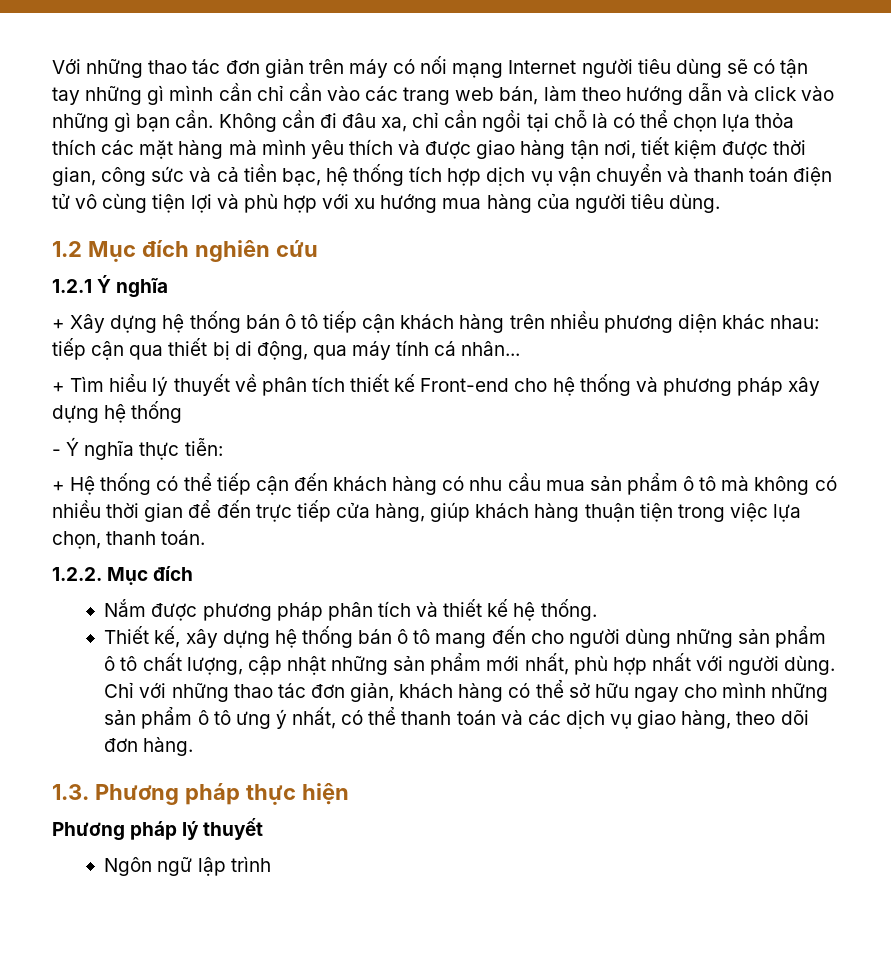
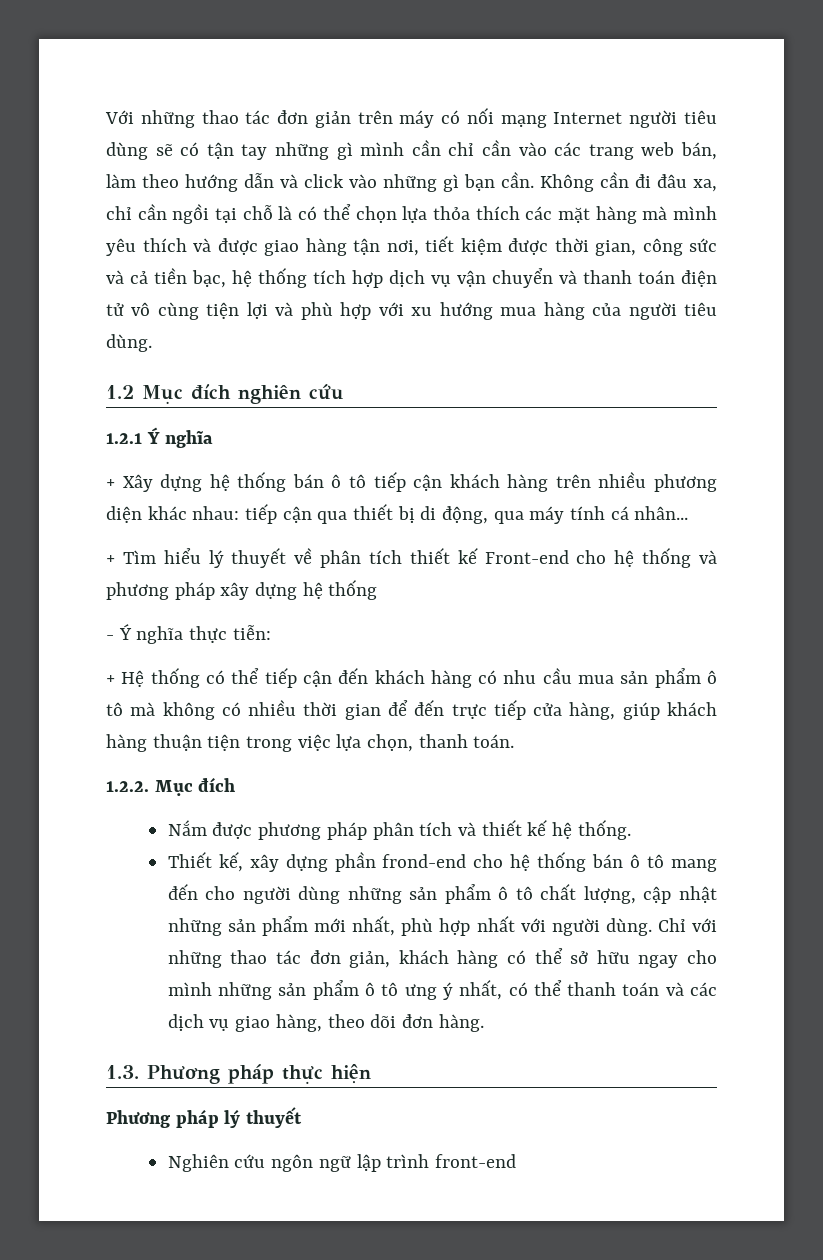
- Thiết kế, xây dựng hệ thống bán ô tô mang đến cho người dùng những sản phẩm ô tô chất lượng, cập nhật những sản phẩm mới nhất, phù hợp nhất với người dùng.
+ Thiết kế, xây dựng phần frond-end cho hệ thống bán ô tô mang đến cho người dùng những sản phẩm ô tô chất lượng, cập nhật những sản phẩm mới nhất, phù hợp nhất với người dùng.
- Ngôn ngữ lập trình
+ Nghiên cứu ngôn ngữ lập trình front-end

